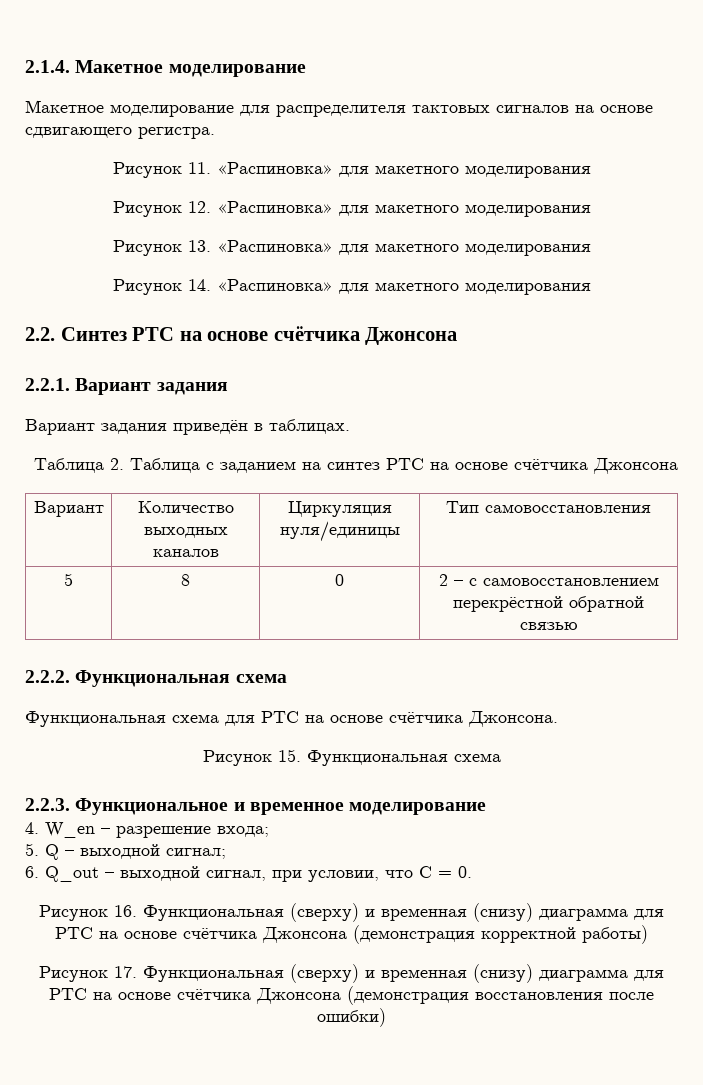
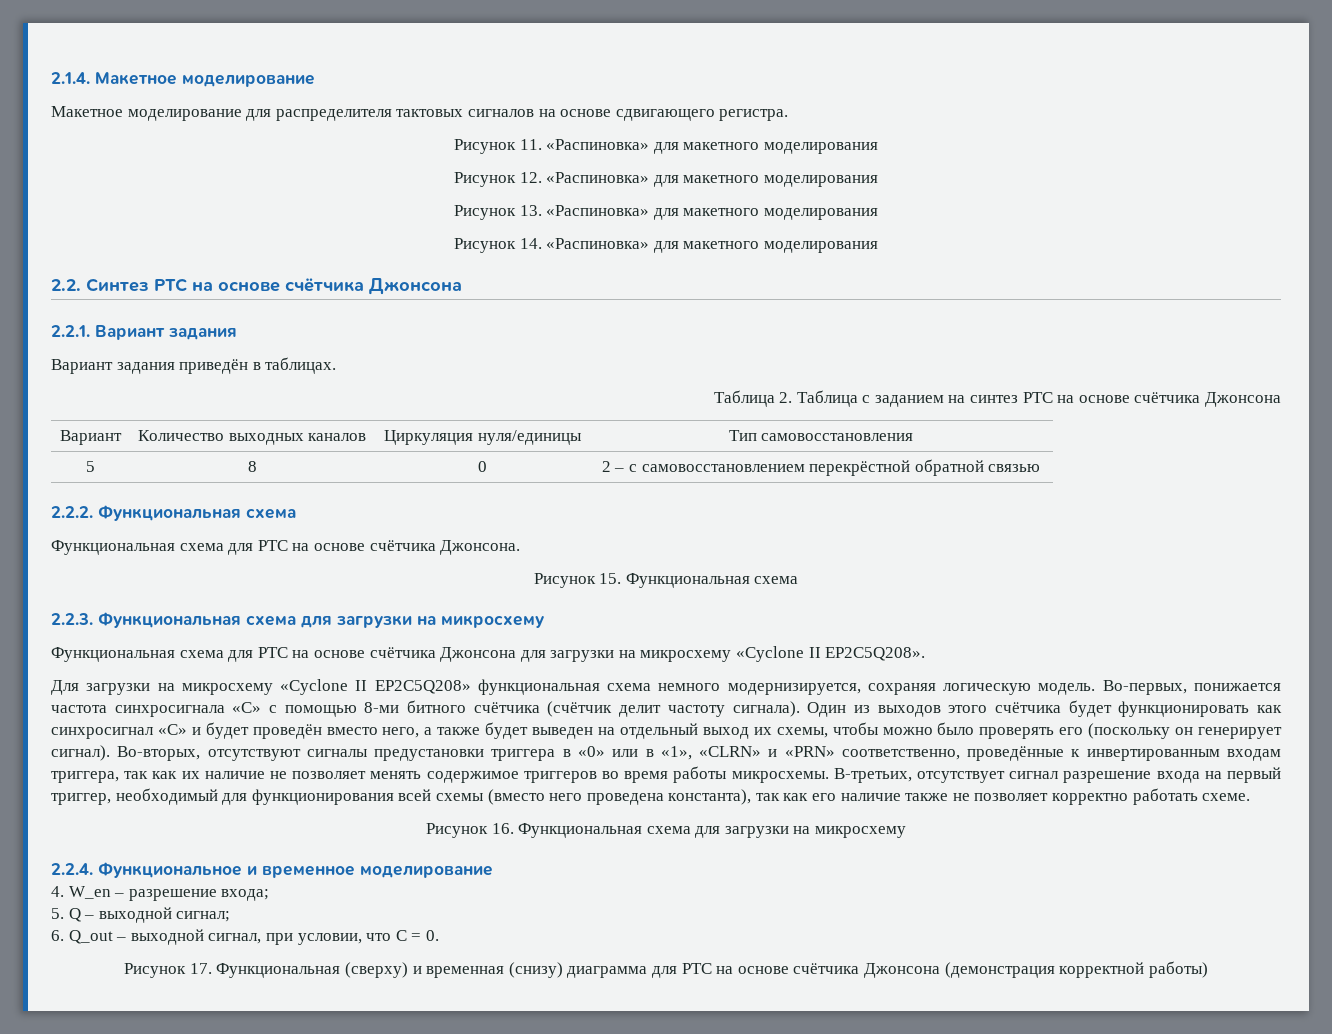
- 2.2.3. Функциональное и временное моделирование
+ 2.2.3. Функциональная схема для загрузки на микросхему
+ Функциональная схема для РТС на основе счётчика Джонсона для загрузки на микросхему «Cyclone II EP2C5Q208».
+ Для загрузки на микросхему «Cyclone II EP2C5Q208» функциональная схема немного модернизируется, сохраняя логическую модель. Во-первых, понижается частота синхросигнала «C» с помощью 8-ми битного счётчика (счётчик делит частоту сигнала). Один из выходов этого счётчика будет функционировать как синхросигнал «C» и будет проведён вместо него, а также будет выведен на отдельный выход их схемы, чтобы можно было проверять его (поскольку он генерирует сигнал). Во-вторых, отсутствуют сигналы предустановки триггера в «0» или в «1», «CLRN» и «PRN» соответственно, проведённые к инвертированным входам триггера, так как их наличие не позволяет менять содержимое триггеров во время работы микросхемы. В-третьих, отсутствует сигнал разрешение входа на первый триггер, необходимый для функционирования всей схемы (вместо него проведена константа), так как его наличие также не позволяет корректно работать схеме.
+ Рисунок 16. Функциональная схема для загрузки на микросхему
+ 2.2.4. Функциональное и временное моделирование
- Рисунок 16. Функциональная (сверху) и временная (снизу) диаграмма для РТС на основе счётчика Джонсона (демонстрация корректной работы)
+ Рисунок 17. Функциональная (сверху) и временная (снизу) диаграмма для РТС на основе счётчика Джонсона (демонстрация корректной работы)
- Рисунок 17. Функциональная (сверху) и временная (снизу) диаграмма для РТС на основе счётчика Джонсона (демонстрация восстановления после ошибки)

